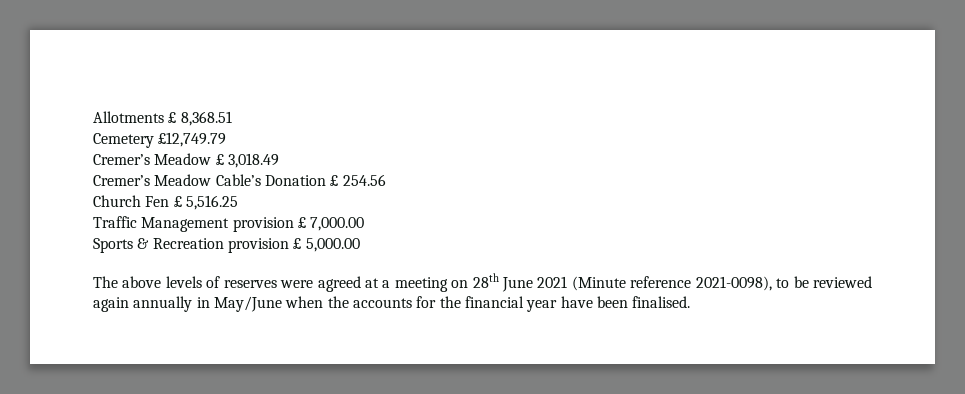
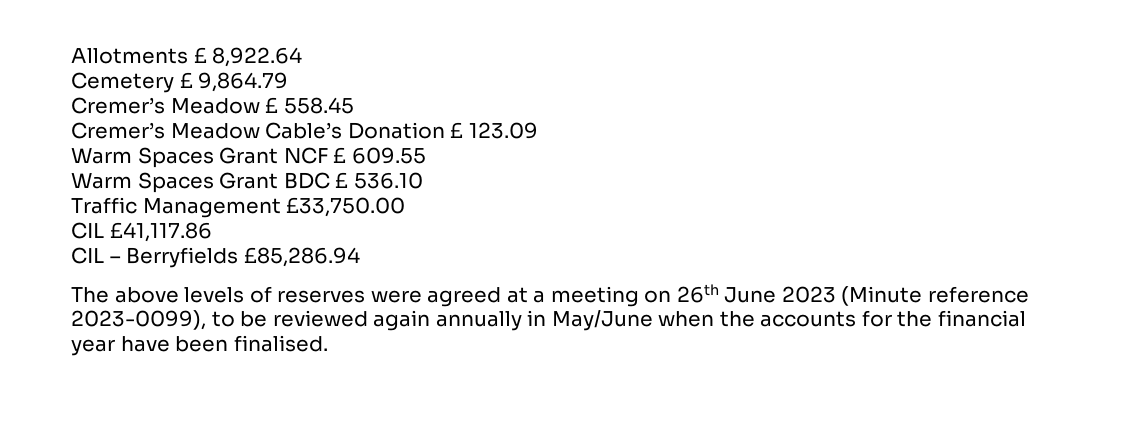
- Allotments £ 8,368.51
+ Allotments £ 8,922.64
- Cemetery £12,749.79
+ Cemetery £ 9,864.79
- Cremer’s Meadow £ 3,018.49
+ Cremer’s Meadow £ 558.45
- Cremer’s Meadow Cable’s Donation £ 254.56
- Church Fen £ 5,516.25
- Traffic Management provision £ 7,000.00
- Sports & Recreation provision £ 5,000.00
+ Cremer’s Meadow Cable’s Donation £ 123.09
+ Warm Spaces Grant NCF £ 609.55
+ Warm Spaces Grant BDC £ 536.10
+ Traffic Management £33,750.00
+ CIL £41,117.86
+ CIL – Berryfields £85,286.94
- The above levels of reserves were agreed at a meeting on 28th June 2021 (Minute reference 2021-0098), to be reviewed again annually in May/June when the accounts for the financial year have been finalised.
+ The above levels of reserves were agreed at a meeting on 26th June 2023 (Minute reference 2023-0099), to be reviewed again annually in May/June when the accounts for the financial year have been finalised.

